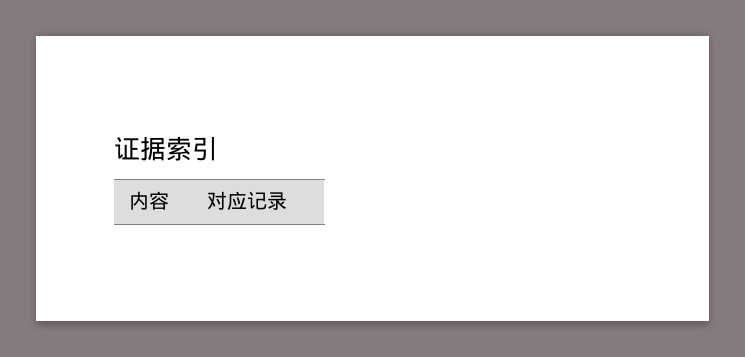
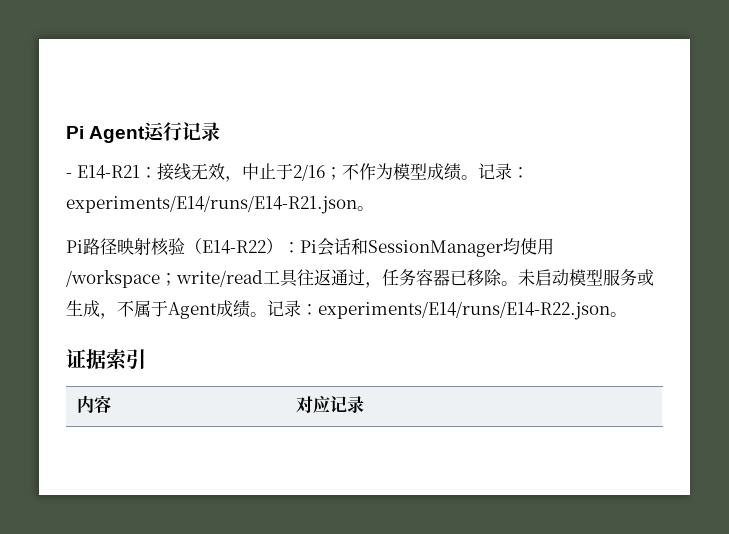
+ Pi Agent运行记录
+ - E14-R21：接线无效，中止于2/16；不作为模型成绩。记录：experiments/E14/runs/E14-R21.json。
+ Pi路径映射核验（E14-R22）：Pi会话和SessionManager均使用/workspace；write/read工具往返通过，任务容器已移除。未启动模型服务或生成，不属于Agent成绩。记录：experiments/E14/runs/E14-R22.json。

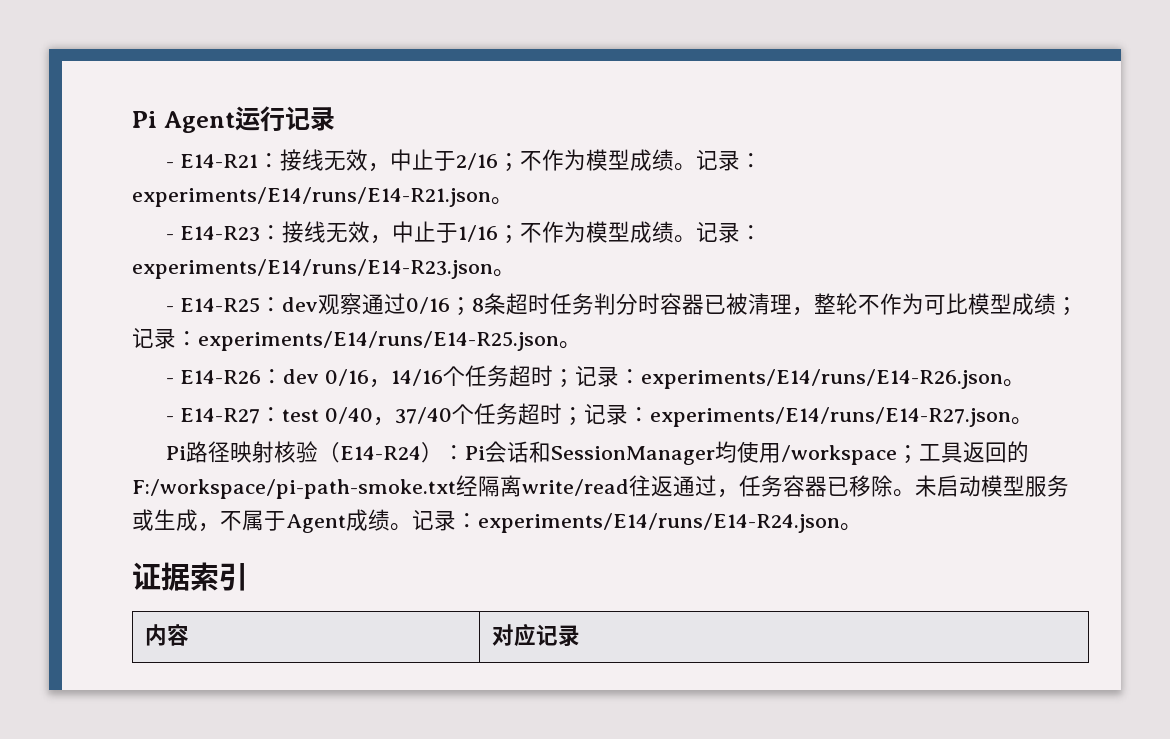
+ - E14-R23：接线无效，中止于1/16；不作为模型成绩。记录：experiments/E14/runs/E14-R23.json。
+ - E14-R25：dev观察通过0/16；8条超时任务判分时容器已被清理，整轮不作为可比模型成绩；记录：experiments/E14/runs/E14-R25.json。
+ - E14-R26：dev 0/16，14/16个任务超时；记录：experiments/E14/runs/E14-R26.json。
+ - E14-R27：test 0/40，37/40个任务超时；记录：experiments/E14/runs/E14-R27.json。
- Pi路径映射核验（E14-R22）：Pi会话和SessionManager均使用/workspace；write/read工具往返通过，任务容器已移除。
+ Pi路径映射核验（E14-R24）：Pi会话和SessionManager均使用/workspace；工具返回的F:/workspace/pi-path-smoke.txt经隔离write/read往返通过，任务容器已移除。
- 记录：experiments/E14/runs/E14-R22.json。
+ 记录：experiments/E14/runs/E14-R24.json。

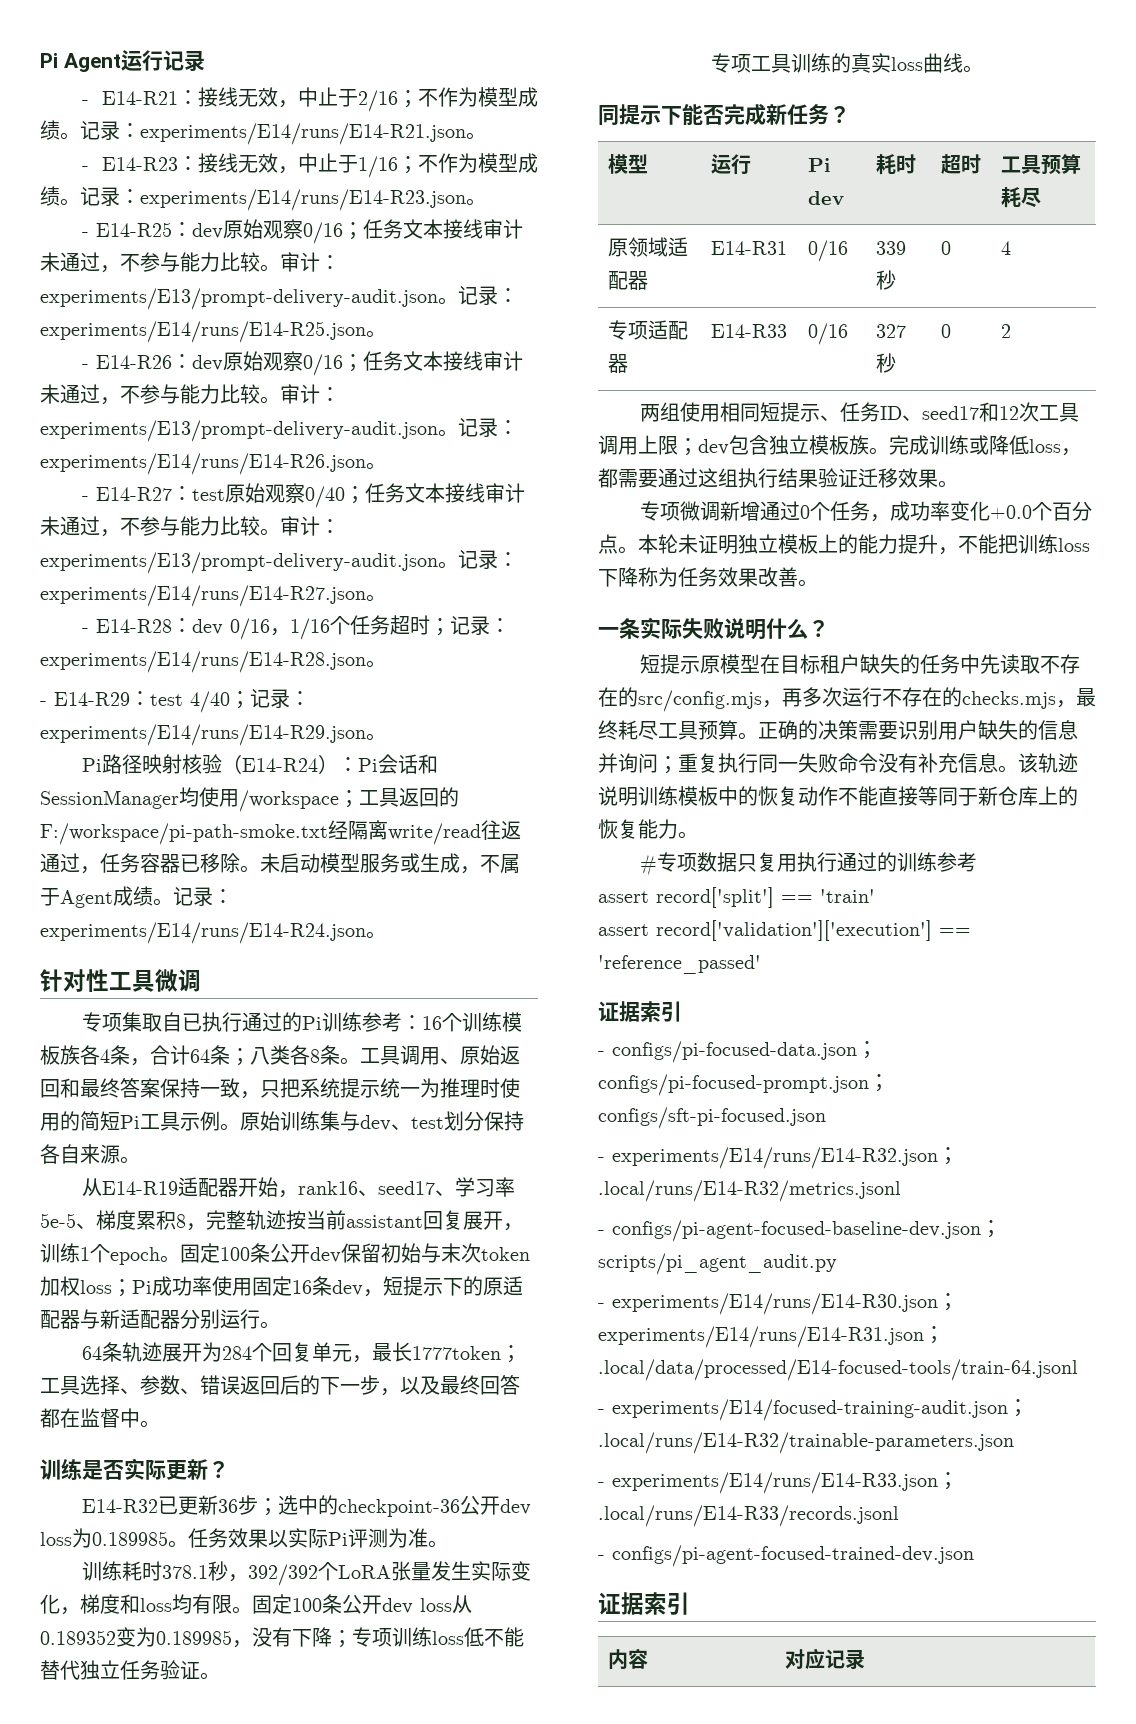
- - E14-R25：dev观察通过0/16；8条超时任务判分时容器已被清理，整轮不作为可比模型成绩；记录：experiments/E14/runs/E14-R25.json。
+ - E14-R25：dev原始观察0/16；任务文本接线审计未通过，不参与能力比较。审计：experiments/E13/prompt-delivery-audit.json。记录：experiments/E14/runs/E14-R25.json。
- - E14-R26：dev 0/16，14/16个任务超时；记录：experiments/E14/runs/E14-R26.json。
+ - E14-R26：dev原始观察0/16；任务文本接线审计未通过，不参与能力比较。审计：experiments/E13/prompt-delivery-audit.json。记录：experiments/E14/runs/E14-R26.json。
- - E14-R27：test 0/40，37/40个任务超时；记录：experiments/E14/runs/E14-R27.json。
+ - E14-R27：test原始观察0/40；任务文本接线审计未通过，不参与能力比较。审计：experiments/E13/prompt-delivery-audit.json。记录：experiments/E14/runs/E14-R27.json。
+ - E14-R28：dev 0/16，1/16个任务超时；记录：experiments/E14/runs/E14-R28.json。
+ - E14-R29：test 4/40；记录：experiments/E14/runs/E14-R29.json。
+ 针对性工具微调
+ 专项集取自已执行通过的Pi训练参考：16个训练模板族各4条，合计64条；八类各8条。工具调用、原始返回和最终答案保持一致，只把系统提示统一为推理时使用的简短Pi工具示例。原始训练集与dev、test划分保持各自来源。
+ 从E14-R19适配器开始，rank16、seed17、学习率5e-5、梯度累积8，完整轨迹按当前assistant回复展开，训练1个epoch。固定100条公开dev保留初始与末次token加权loss；Pi成功率使用固定16条dev，短提示下的原适配器与新适配器分别运行。
+ 64条轨迹展开为284个回复单元，最长1777token；工具选择、参数、错误返回后的下一步，以及最终回答都在监督中。
+ 训练是否实际更新？
+ E14-R32已更新36步；选中的checkpoint-36公开dev loss为0.189985。任务效果以实际Pi评测为准。
+ 训练耗时378.1秒，392/392个LoRA张量发生实际变化，梯度和loss均有限。固定100条公开dev loss从0.189352变为0.189985，没有下降；专项训练loss低不能替代独立任务验证。
+ 专项工具训练的真实loss曲线。
+ 同提示下能否完成新任务？
+ 模型 | 运行 | Pi dev | 耗时 | 超时 | 工具预算耗尽
+ 原领域适配器 | E14-R31 | 0/16 | 339秒 | 0 | 4
+ 专项适配器 | E14-R33 | 0/16 | 327秒 | 0 | 2
+ 两组使用相同短提示、任务ID、seed17和12次工具调用上限；dev包含独立模板族。完成训练或降低loss，都需要通过这组执行结果验证迁移效果。
+ 专项微调新增通过0个任务，成功率变化+0.0个百分点。本轮未证明独立模板上的能力提升，不能把训练loss下降称为任务效果改善。
+ 一条实际失败说明什么？
+ 短提示原模型在目标租户缺失的任务中先读取不存在的src/config.mjs，再多次运行不存在的checks.mjs，最终耗尽工具预算。正确的决策需要识别用户缺失的信息并询问；重复执行同一失败命令没有补充信息。该轨迹说明训练模板中的恢复动作不能直接等同于新仓库上的恢复能力。
+ #专项数据只复用执行通过的训练参考
+ assert record['split'] == 'train'
+ assert record['validation']['execution'] == 'reference_passed'
+ 证据索引
+ - configs/pi-focused-data.json；configs/pi-focused-prompt.json；configs/sft-pi-focused.json
+ - experiments/E14/runs/E14-R32.json；.local/runs/E14-R32/metrics.jsonl
+ - configs/pi-agent-focused-baseline-dev.json；scripts/pi_agent_audit.py
+ - experiments/E14/runs/E14-R30.json；experiments/E14/runs/E14-R31.json；.local/data/processed/E14-focused-tools/train-64.jsonl
+ - experiments/E14/focused-training-audit.json；.local/runs/E14-R32/trainable-parameters.json
+ - experiments/E14/runs/E14-R33.json；.local/runs/E14-R33/records.jsonl
+ - configs/pi-agent-focused-trained-dev.json

